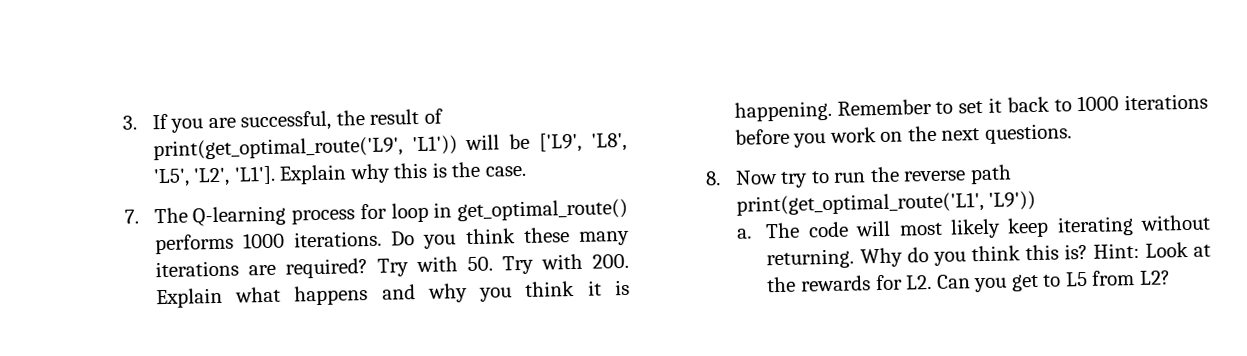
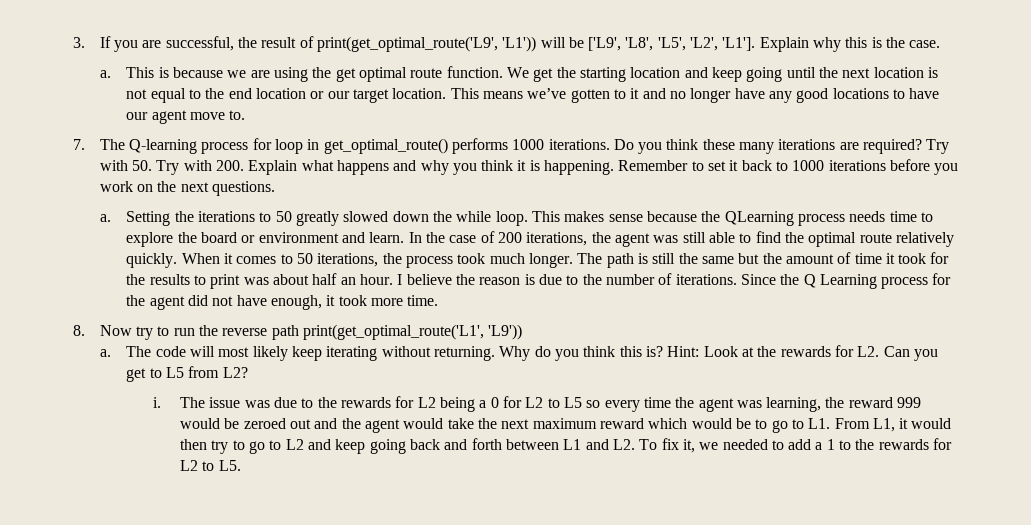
+ a. This is because we are using the get optimal route function. We get the starting location and keep going until the next location is not equal to the end location or our target location. This means we’ve gotten to it and no longer have any good locations to have our agent move to.
+ a. Setting the iterations to 50 greatly slowed down the while loop. This makes sense because the QLearning process needs time to explore the board or environment and learn. In the case of 200 iterations, the agent was still able to find the optimal route relatively quickly. When it comes to 50 iterations, the process took much longer. The path is still the same but the amount of time it took for the results to print was about half an hour. I believe the reason is due to the number of iterations. Since the Q Learning process for the agent did not have enough, it took more time.
+ i. The issue was due to the rewards for L2 being a 0 for L2 to L5 so every time the agent was learning, the reward 999 would be zeroed out and the agent would take the next maximum reward which would be to go to L1. From L1, it would then try to go to L2 and keep going back and forth between L1 and L2. To fix it, we needed to add a 1 to the rewards for L2 to L5.

